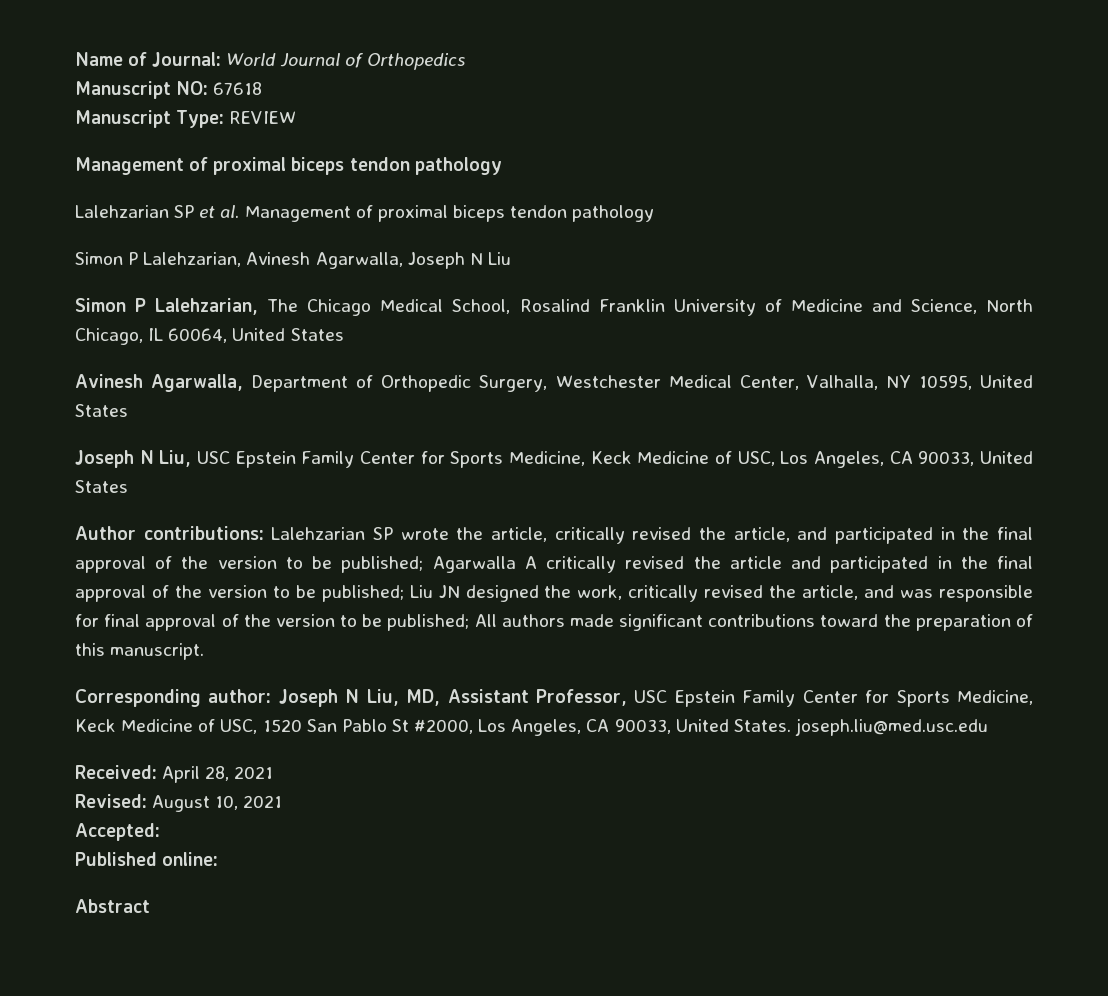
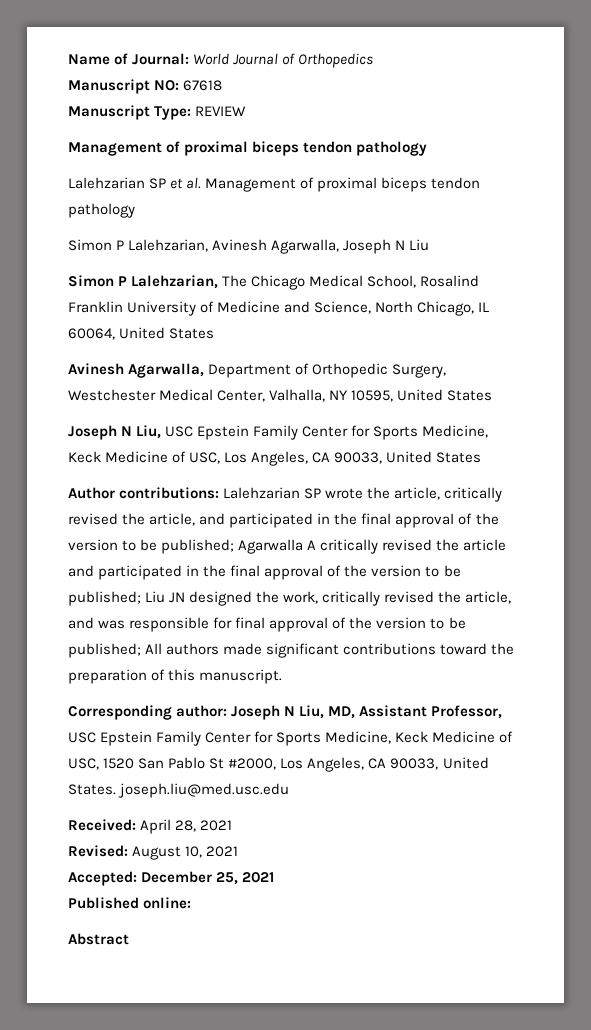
- Accepted:
+ Accepted: December 25, 2021

